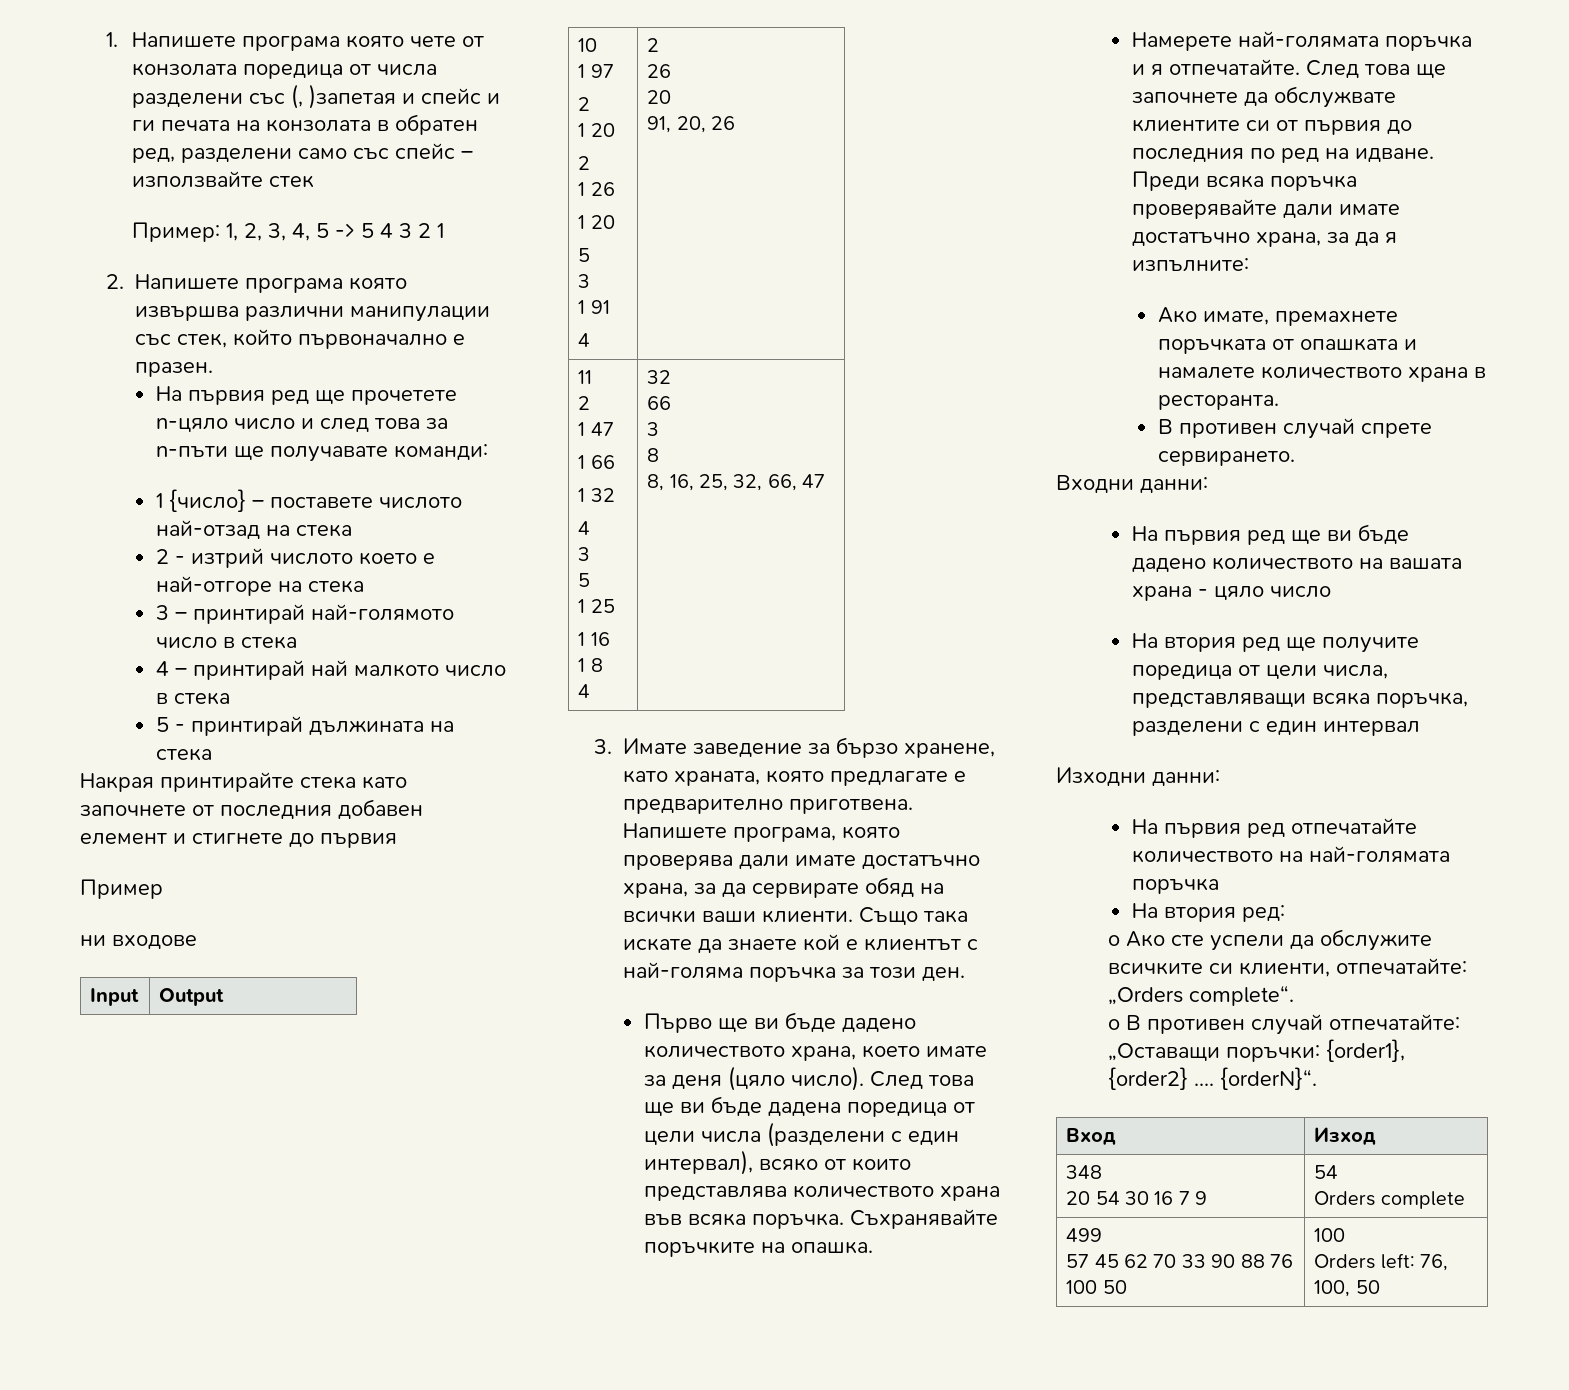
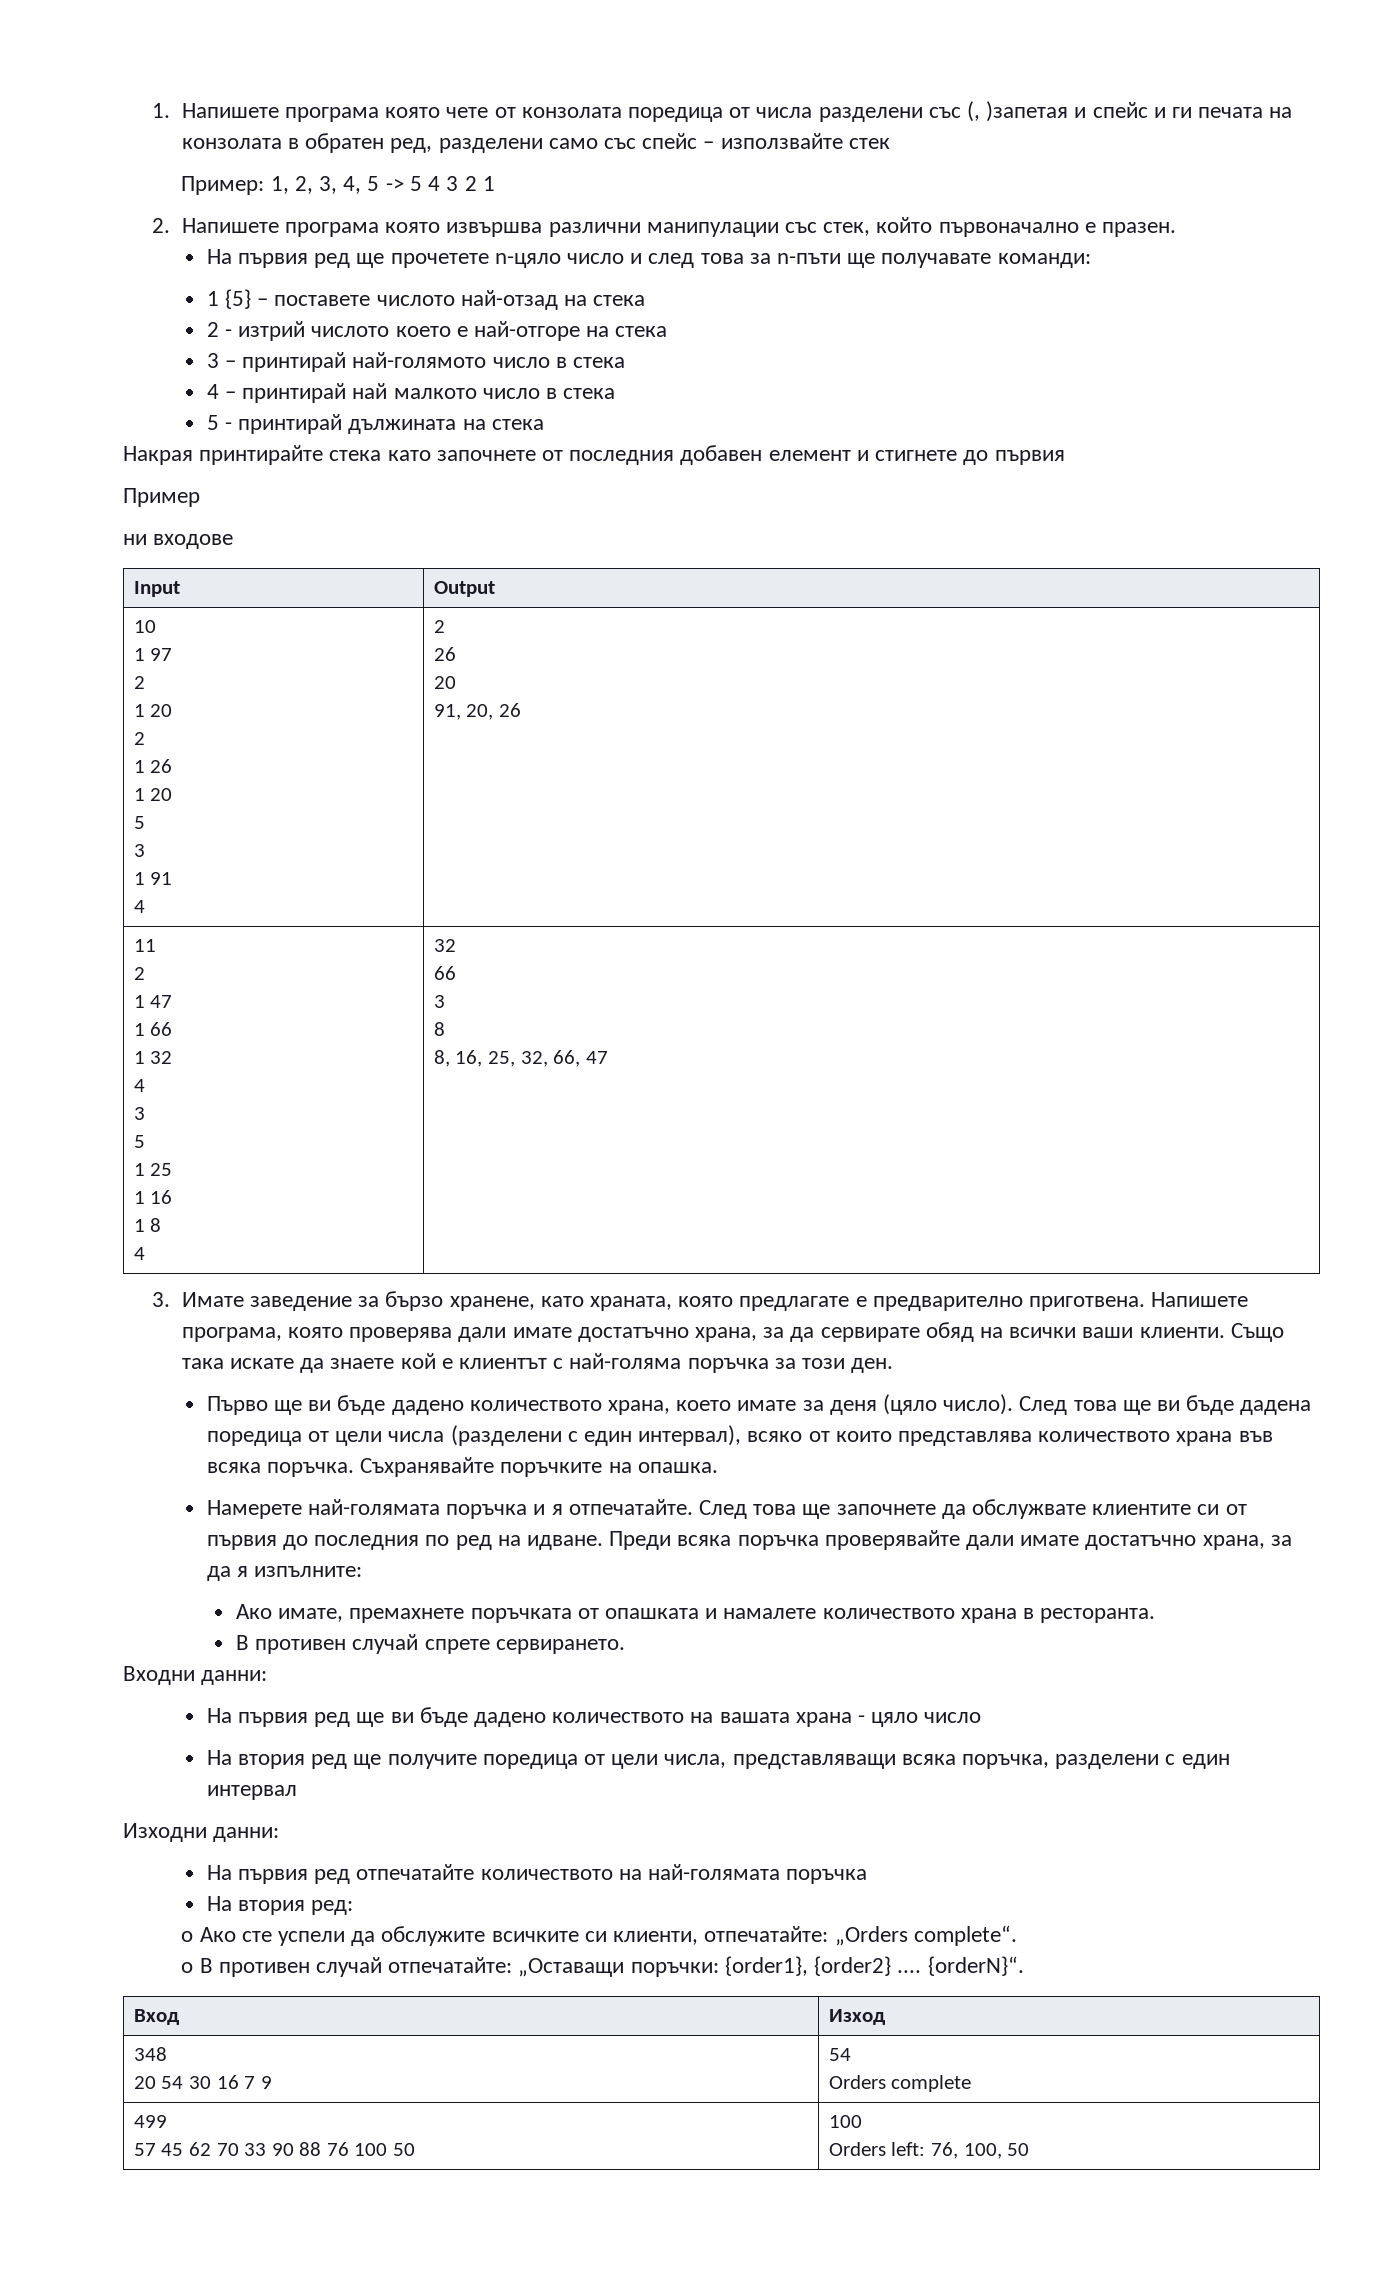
- 1 {число} – поставете числото най-отзад на стека
+ 1 {5} – поставете числото най-отзад на стека

